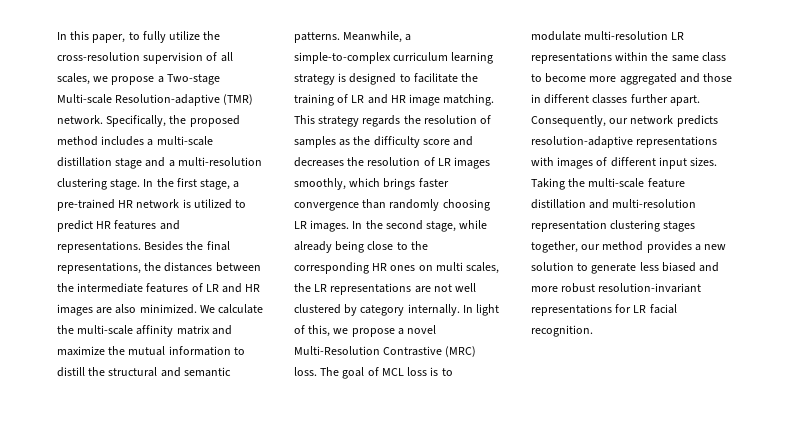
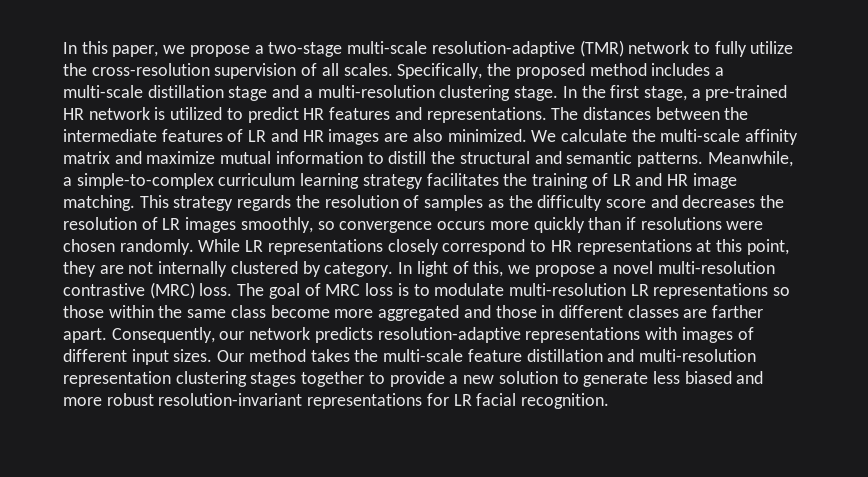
- In this paper, to fully utilize the cross-resolution supervision of all scales, we propose a Two-stage Multi-scale Resolution-adaptive (TMR) network.
+ In this paper, we propose a two-stage multi-scale resolution-adaptive (TMR) network to fully utilize the cross-resolution supervision of all scales.
- Besides the final representations, the distances between the intermediate features of LR and HR images are also minimized.
+ The distances between the intermediate features of LR and HR images are also minimized.
- We calculate the multi-scale affinity matrix and maximize the mutual information to distill the structural and semantic patterns.
+ We calculate the multi-scale affinity matrix and maximize mutual information to distill the structural and semantic patterns.
- Meanwhile, a simple-to-complex curriculum learning strategy is designed to facilitate the training of LR and HR image matching.
+ Meanwhile, a simple-to-complex curriculum learning strategy facilitates the training of LR and HR image matching.
- This strategy regards the resolution of samples as the difficulty score and decreases the resolution of LR images smoothly, which brings faster convergence than randomly choosing LR images. In the second stage, while already being close to the corresponding HR ones on multi scales, the LR representations are not well clustered by category internally.
+ This strategy regards the resolution of samples as the difficulty score and decreases the resolution of LR images smoothly, so convergence occurs more quickly than if resolutions were chosen randomly. While LR representations closely correspond to HR representations at this point, they are not internally clustered by category.
- In light of this, we propose a novel Multi-Resolution Contrastive (MRC) loss.
+ In light of this, we propose a novel multi-resolution contrastive (MRC) loss.
- The goal of MCL loss is to modulate multi-resolution LR representations within the same class to become more aggregated and those in different classes further apart.
+ The goal of MRC loss is to modulate multi-resolution LR representations so those within the same class become more aggregated and those in different classes are farther apart.
- Taking the multi-scale feature distillation and multi-resolution representation clustering stages together, our method provides a new solution to generate less biased and more robust resolution-invariant representations for LR facial recognition.
+ Our method takes the multi-scale feature distillation and multi-resolution representation clustering stages together to provide a new solution to generate less biased and more robust resolution-invariant representations for LR facial recognition.

